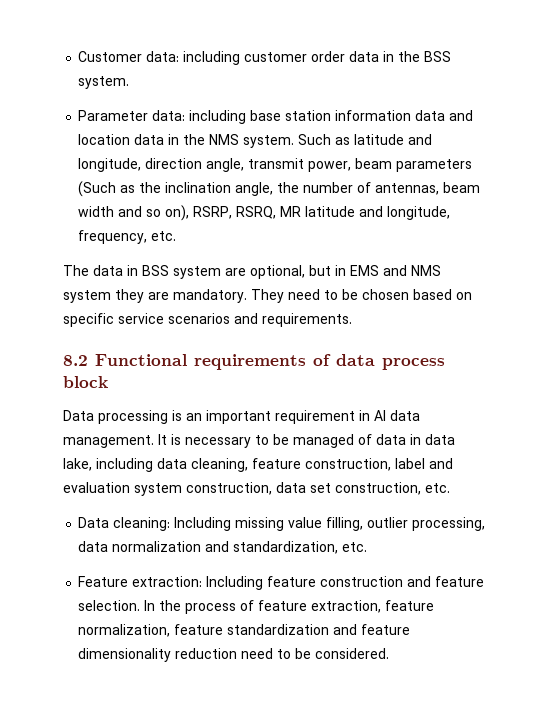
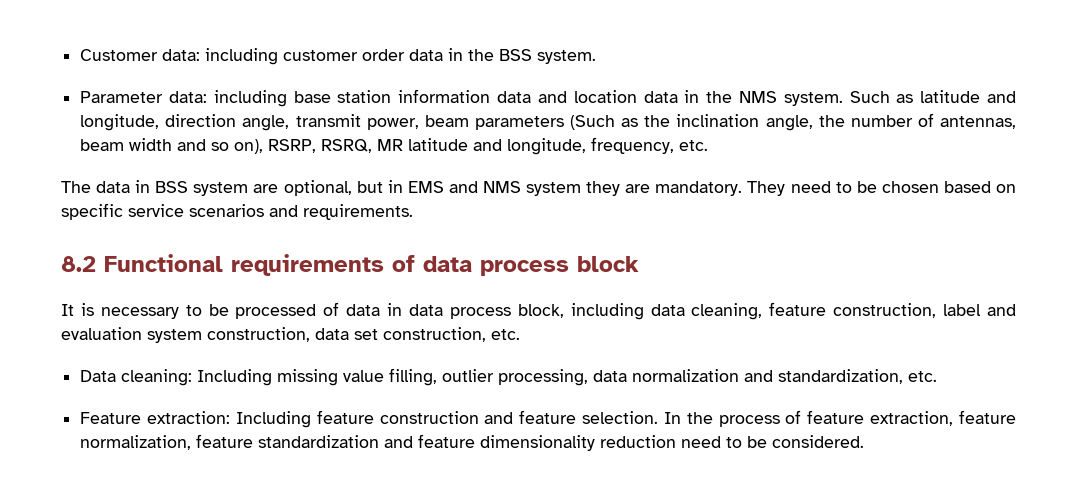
- Data processing is an important requirement in AI data management. It is necessary to be managed of data in data lake, including data cleaning, feature construction, label and evaluation system construction, data set construction, etc.
+ It is necessary to be processed of data in data process block, including data cleaning, feature construction, label and evaluation system construction, data set construction, etc.

